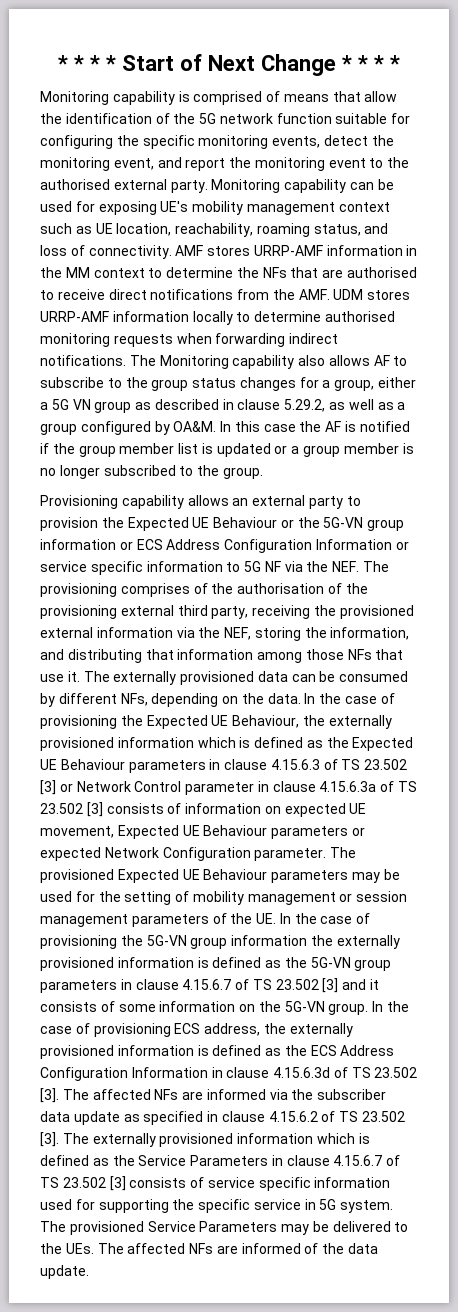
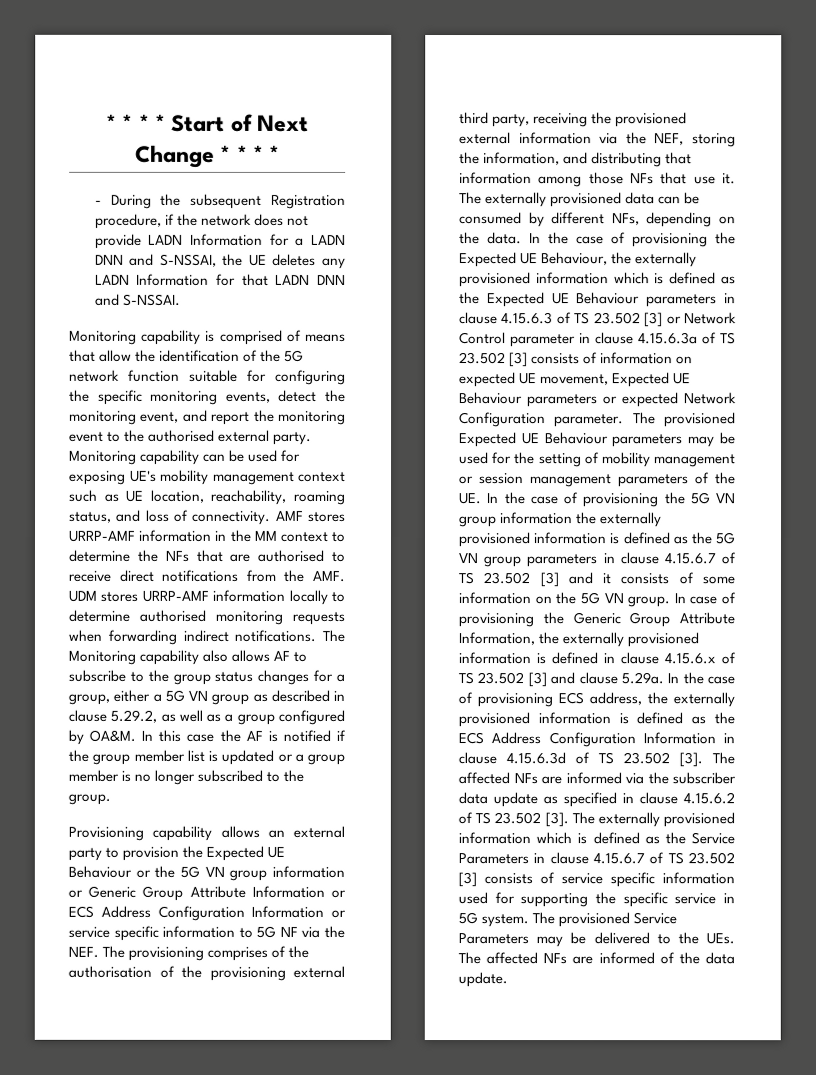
+ - During the subsequent Registration procedure, if the network does not provide LADN Information for a LADN DNN and S-NSSAI, the UE deletes any LADN Information for that LADN DNN and S-NSSAI.
- Provisioning capability allows an external party to provision the Expected UE Behaviour or the 5G-VN group information or ECS Address Configuration Information or service specific information to 5G NF via the NEF. The provisioning comprises of the authorisation of the provisioning external third party, receiving the provisioned external information via the NEF, storing the information, and distributing that information among those NFs that use it.
+ Provisioning capability allows an external party to provision the Expected UE Behaviour or the 5G VN group information or Generic Group Attribute Information or ECS Address Configuration Information or service specific information to 5G NF via the NEF. The provisioning comprises of the authorisation of the provisioning external third party, receiving the provisioned external information via the NEF, storing the information, and distributing that information among those NFs that use it.
- The provisioned Expected UE Behaviour parameters may be used for the setting of mobility management or session management parameters of the UE. In the case of provisioning the 5G-VN group information the externally provisioned information is defined as the 5G-VN group parameters in clause 4.15.6.7 of TS 23.502 [3] and it consists of some information on the 5G-VN group. In the case of provisioning ECS address, the externally provisioned information is defined as the ECS Address Configuration Information in clause 4.15.6.3d of TS 23.502 [3].
+ The provisioned Expected UE Behaviour parameters may be used for the setting of mobility management or session management parameters of the UE. In the case of provisioning the 5G VN group information the externally provisioned information is defined as the 5G VN group parameters in clause 4.15.6.7 of TS 23.502 [3] and it consists of some information on the 5G VN group. In case of provisioning the Generic Group Attribute Information, the externally provisioned information is defined in clause 4.15.6.x of TS 23.502 [3] and clause 5.29a. In the case of provisioning ECS address, the externally provisioned information is defined as the ECS Address Configuration Information in clause 4.15.6.3d of TS 23.502 [3].

